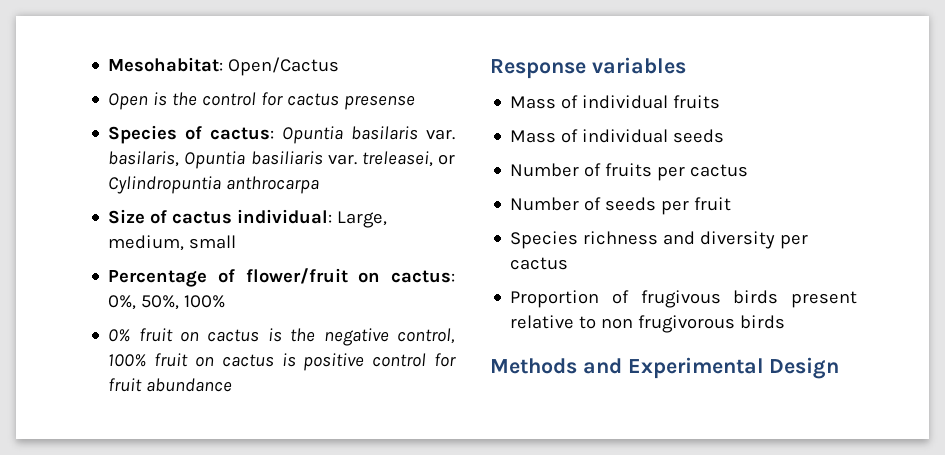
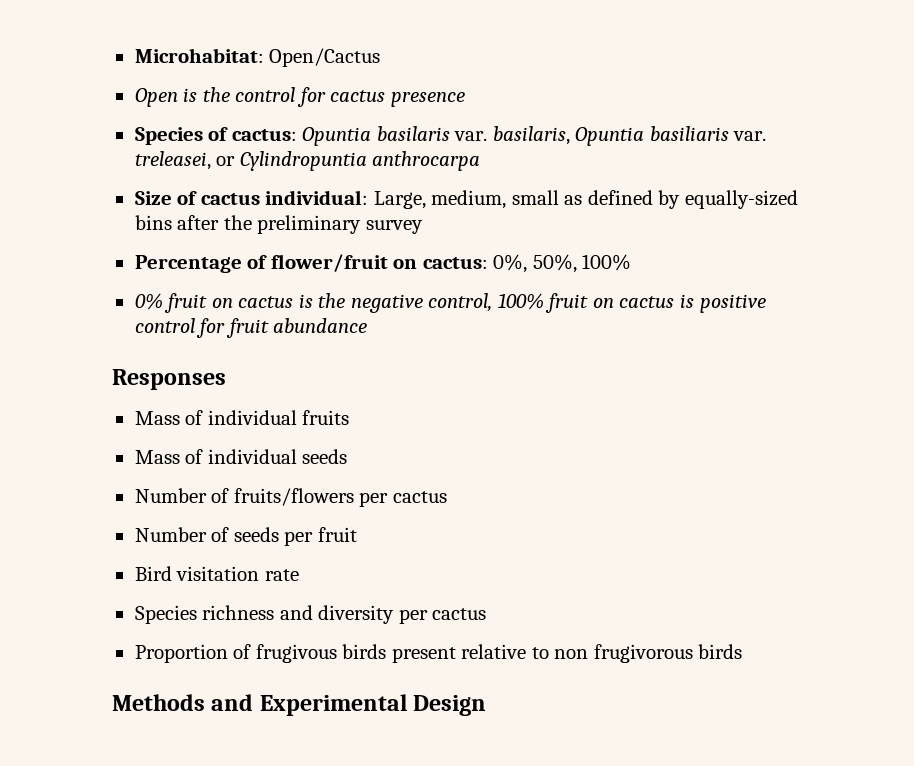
- Mesohabitat: Open/Cactus
+ Microhabitat: Open/Cactus
- Open is the control for cactus presense
+ Open is the control for cactus presence
- Size of cactus individual: Large, medium, small
+ Size of cactus individual: Large, medium, small as defined by equally-sized bins after the preliminary survey
- Response variables
+ Responses
- Number of fruits per cactus
+ Number of fruits/flowers per cactus
+ Bird visitation rate

